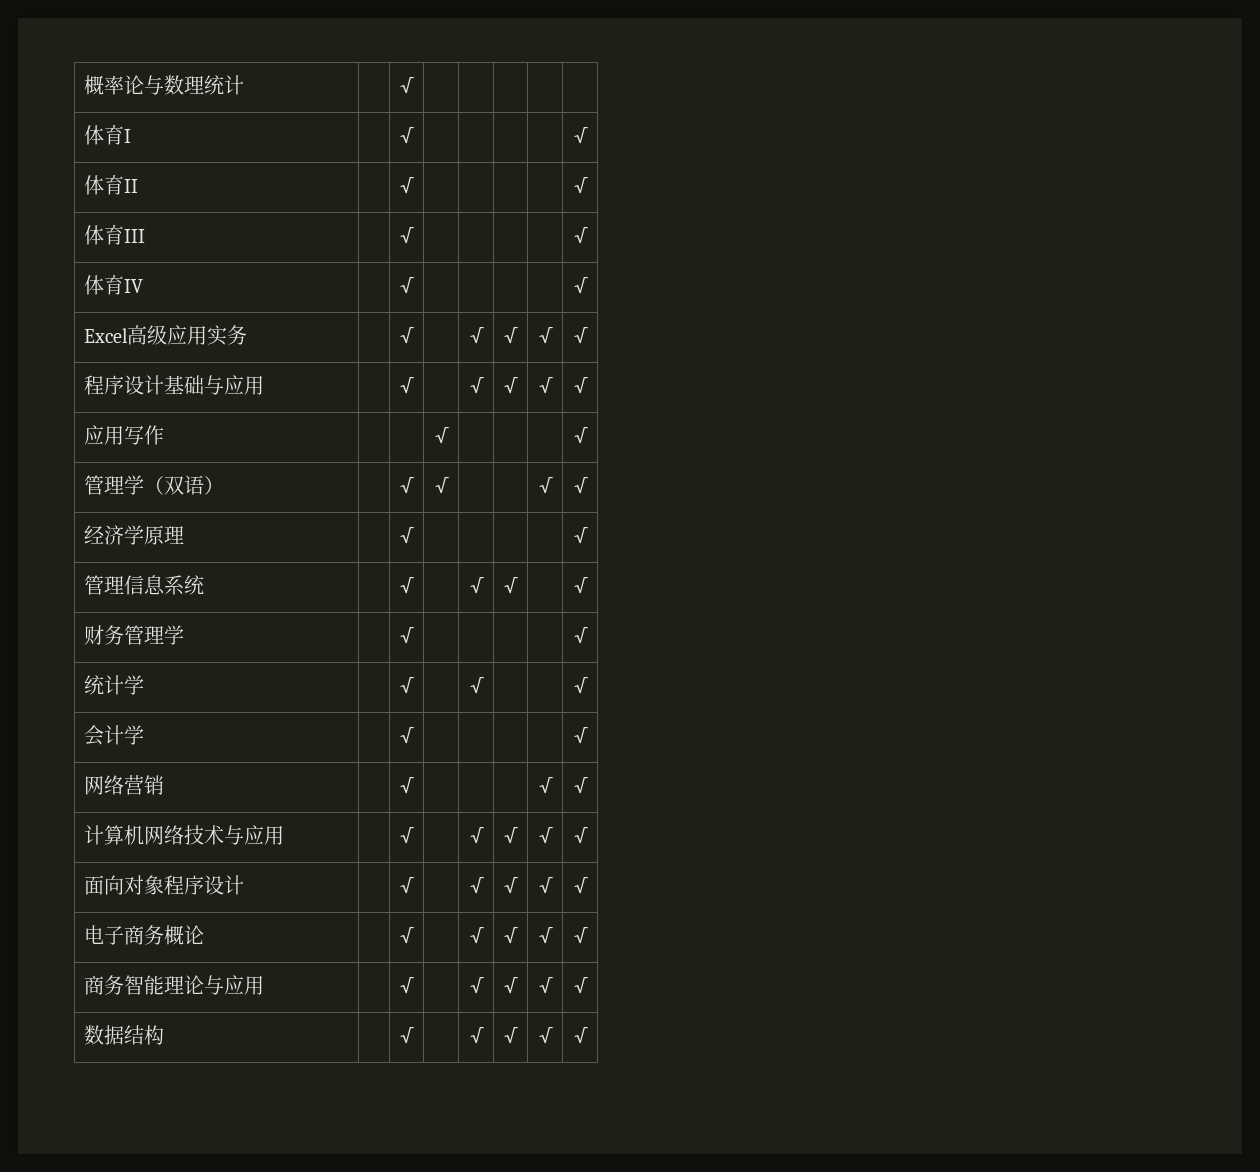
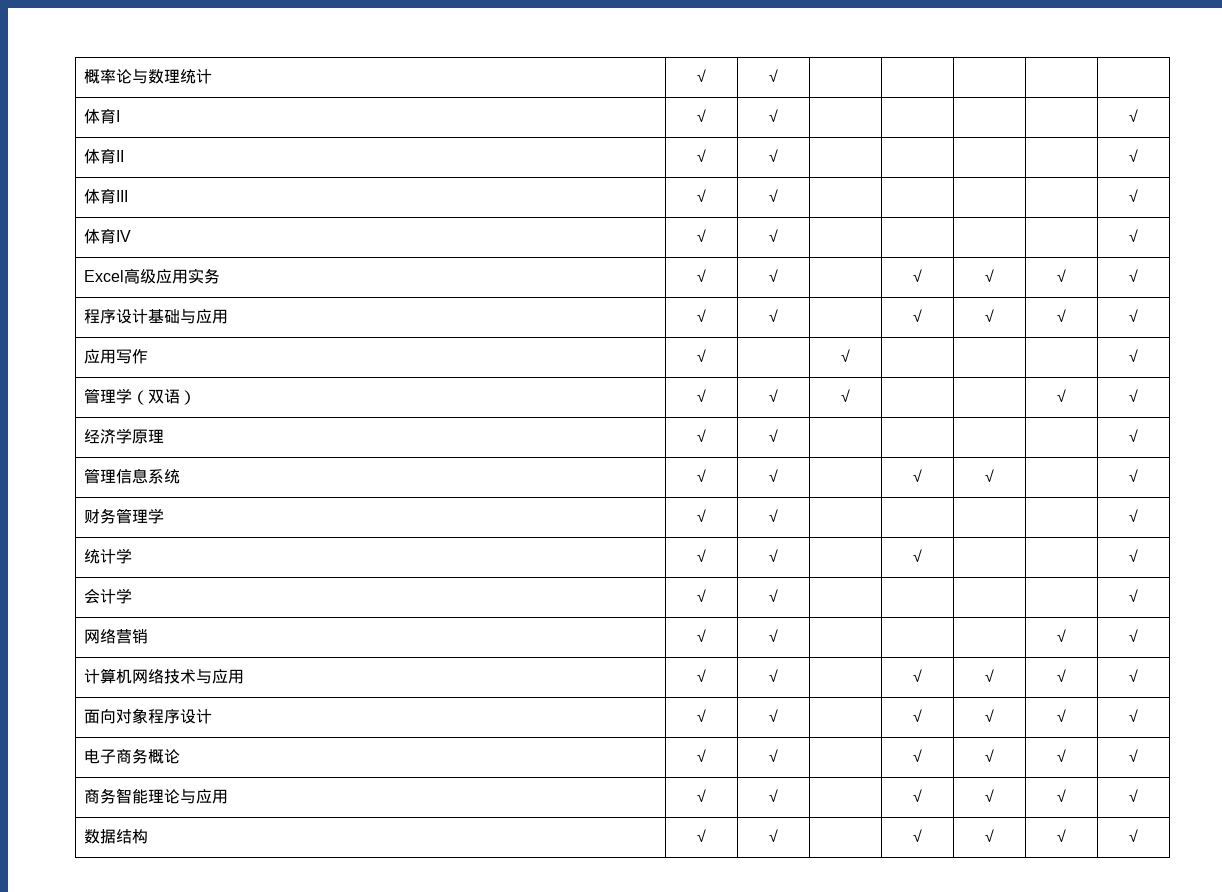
- 概率论与数理统计 | | √ | | | | |
+ 概率论与数理统计 | √ | √ | | | | |
- 体育I | | √ | | | | | √
+ 体育I | √ | √ | | | | | √
- 体育II | | √ | | | | | √
+ 体育II | √ | √ | | | | | √
- 体育III | | √ | | | | | √
+ 体育III | √ | √ | | | | | √
- 体育IV | | √ | | | | | √
+ 体育IV | √ | √ | | | | | √
- Excel高级应用实务 | | √ | | √ | √ | √ | √
+ Excel高级应用实务 | √ | √ | | √ | √ | √ | √
- 程序设计基础与应用 | | √ | | √ | √ | √ | √
+ 程序设计基础与应用 | √ | √ | | √ | √ | √ | √
- 应用写作 | | | √ | | | | √
+ 应用写作 | √ | | √ | | | | √
- 管理学（双语） | | √ | √ | | | √ | √
+ 管理学（双语） | √ | √ | √ | | | √ | √
- 经济学原理 | | √ | | | | | √
+ 经济学原理 | √ | √ | | | | | √
- 管理信息系统 | | √ | | √ | √ | | √
+ 管理信息系统 | √ | √ | | √ | √ | | √
- 财务管理学 | | √ | | | | | √
+ 财务管理学 | √ | √ | | | | | √
- 统计学 | | √ | | √ | | | √
+ 统计学 | √ | √ | | √ | | | √
- 会计学 | | √ | | | | | √
+ 会计学 | √ | √ | | | | | √
- 网络营销 | | √ | | | | √ | √
+ 网络营销 | √ | √ | | | | √ | √
- 计算机网络技术与应用 | | √ | | √ | √ | √ | √
+ 计算机网络技术与应用 | √ | √ | | √ | √ | √ | √
- 面向对象程序设计 | | √ | | √ | √ | √ | √
+ 面向对象程序设计 | √ | √ | | √ | √ | √ | √
- 电子商务概论 | | √ | | √ | √ | √ | √
+ 电子商务概论 | √ | √ | | √ | √ | √ | √
- 商务智能理论与应用 | | √ | | √ | √ | √ | √
+ 商务智能理论与应用 | √ | √ | | √ | √ | √ | √
- 数据结构 | | √ | | √ | √ | √ | √
+ 数据结构 | √ | √ | | √ | √ | √ | √

